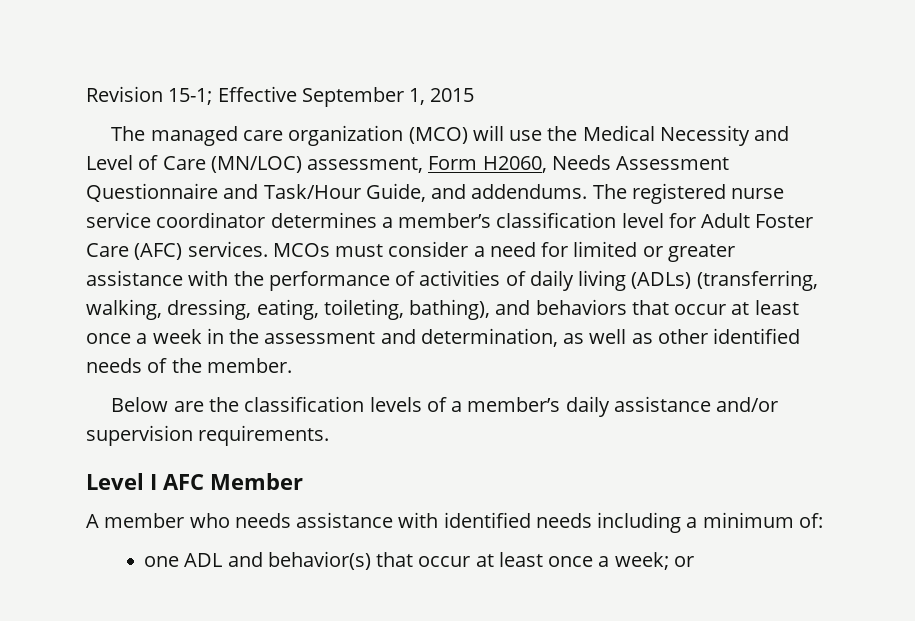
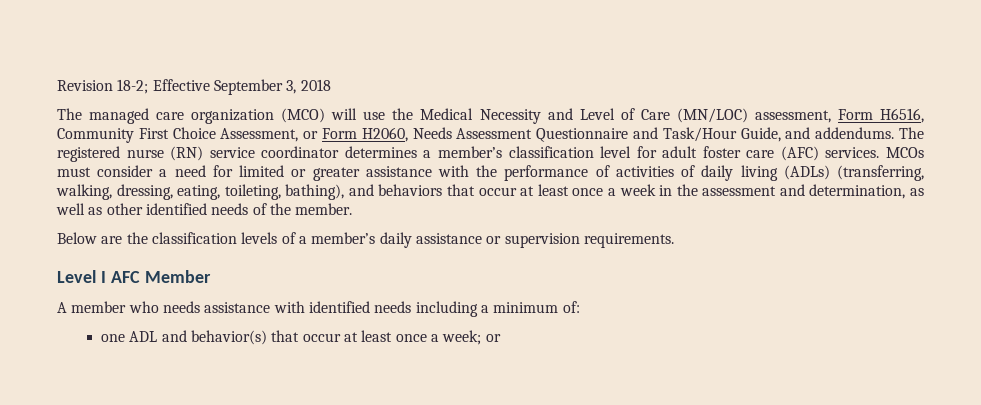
- Revision 15-1; Effective September 1, 2015
+ Revision 18-2; Effective September 3, 2018
- The managed care organization (MCO) will use the Medical Necessity and Level of Care (MN/LOC) assessment, Form H2060, Needs Assessment Questionnaire and Task/Hour Guide, and addendums.
+ The managed care organization (MCO) will use the Medical Necessity and Level of Care (MN/LOC) assessment, Form H6516, Community First Choice Assessment, or Form H2060, Needs Assessment Questionnaire and Task/Hour Guide, and addendums.
- The registered nurse service coordinator determines a member’s classification level for Adult Foster Care (AFC) services.
+ The registered nurse (RN) service coordinator determines a member’s classification level for adult foster care (AFC) services.
- Below are the classification levels of a member’s daily assistance and/or supervision requirements.
+ Below are the classification levels of a member’s daily assistance or supervision requirements.

